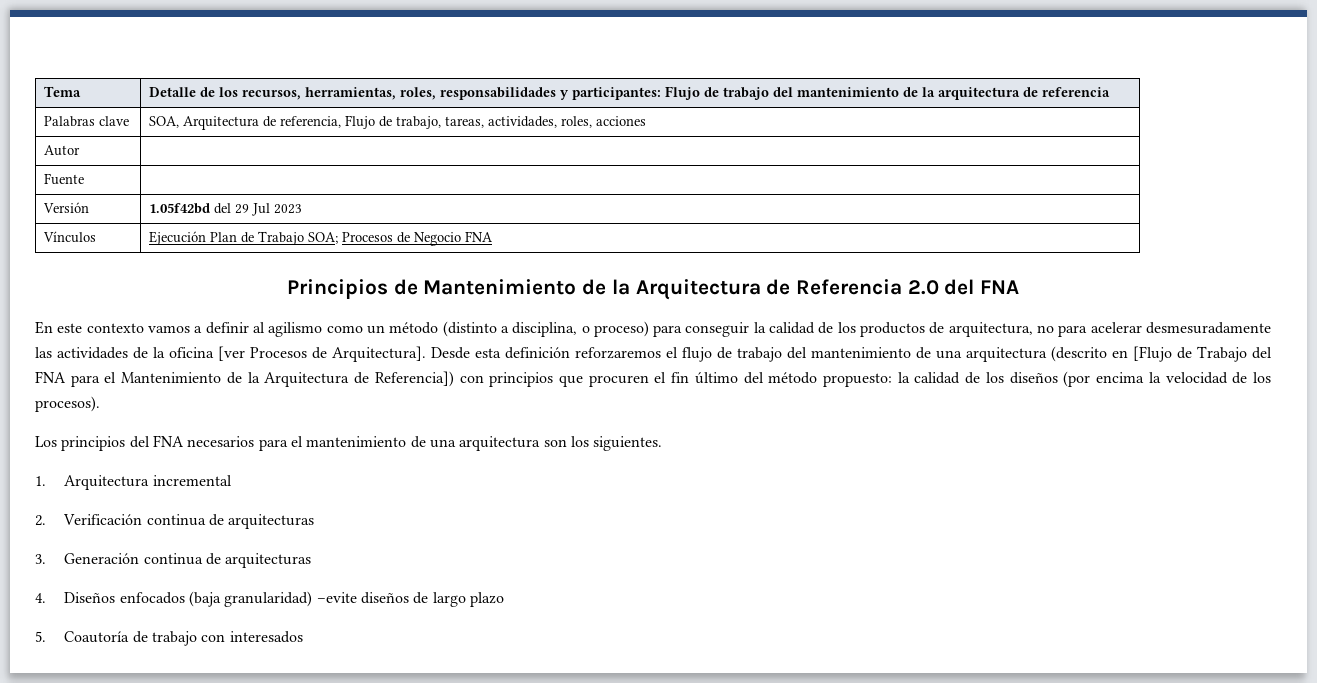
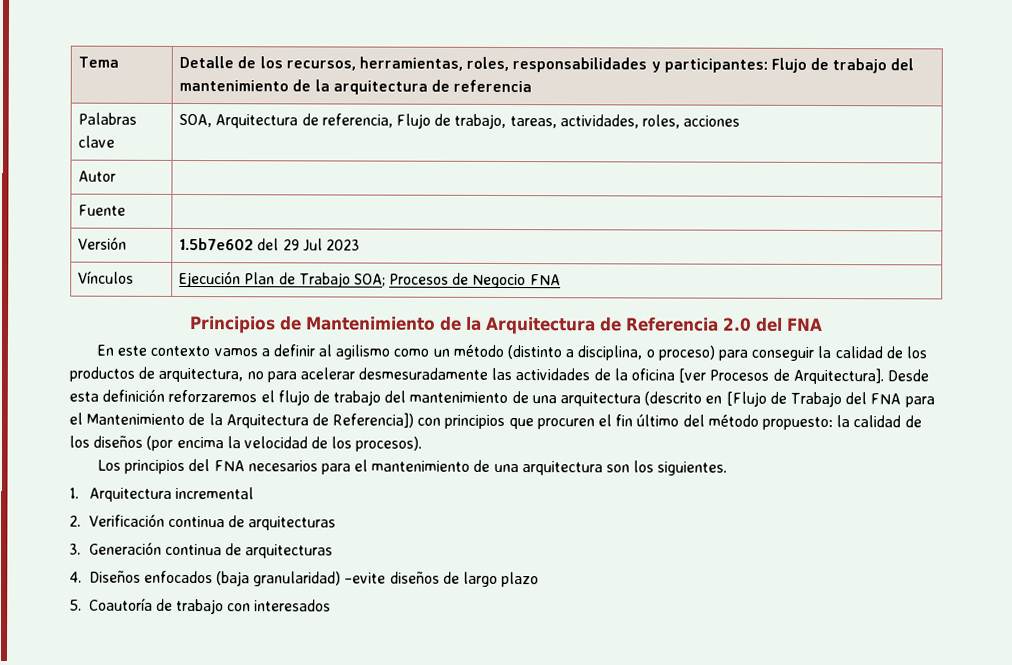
- Versión | 1.05f42bd del 29 Jul 2023
+ Versión | 1.5b7e602 del 29 Jul 2023

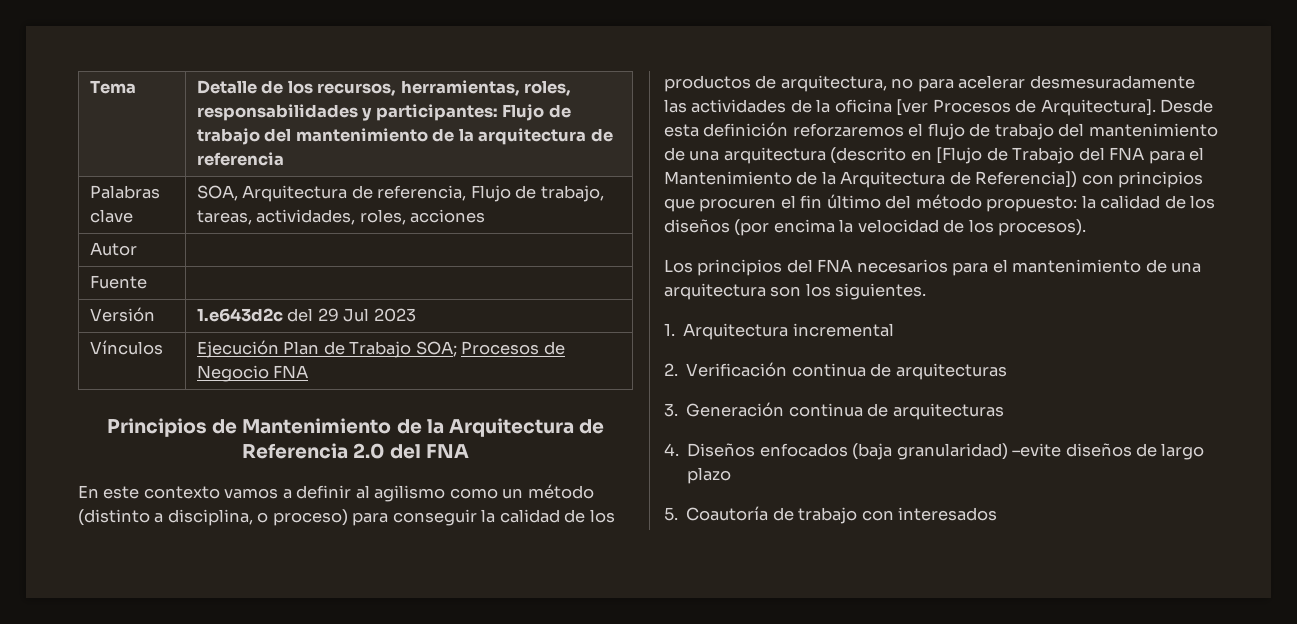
- Versión | 1.5b7e602 del 29 Jul 2023
+ Versión | 1.e643d2c del 29 Jul 2023

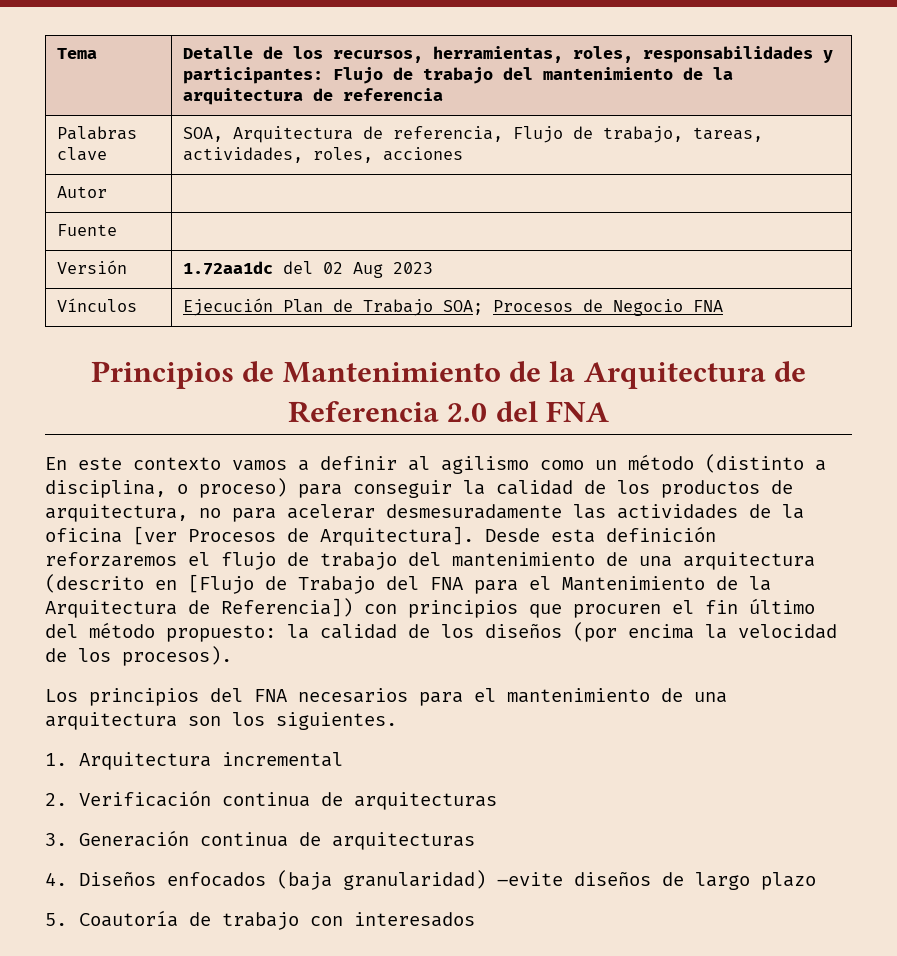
- Versión | 1.e643d2c del 29 Jul 2023
+ Versión | 1.72aa1dc del 02 Aug 2023

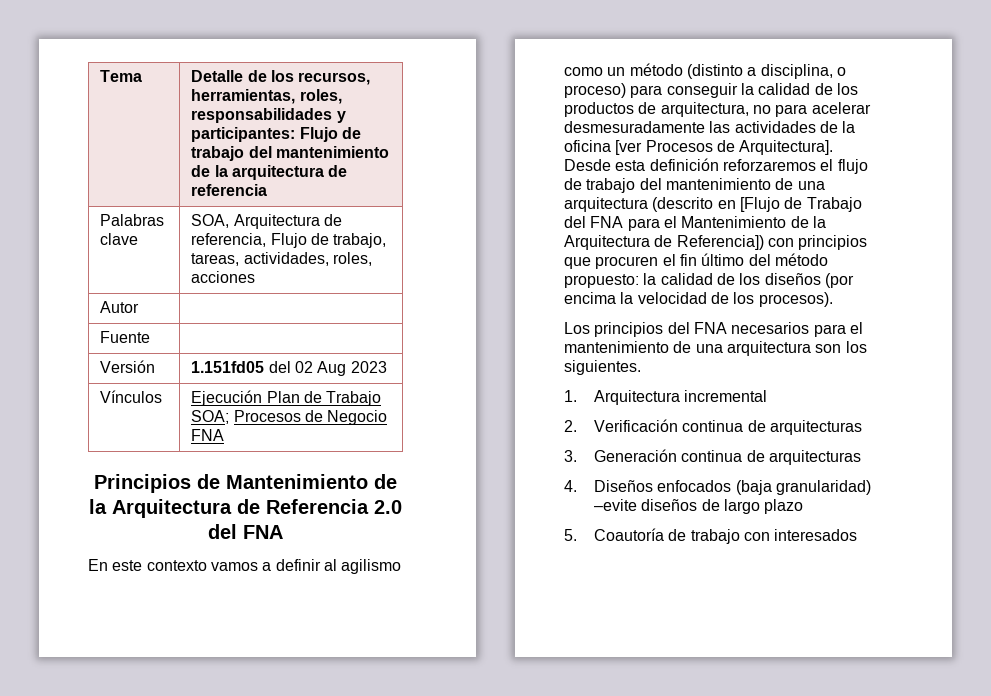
- Versión | 1.72aa1dc del 02 Aug 2023
+ Versión | 1.151fd05 del 02 Aug 2023

